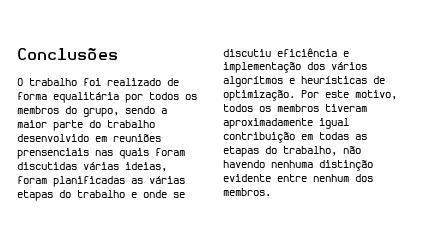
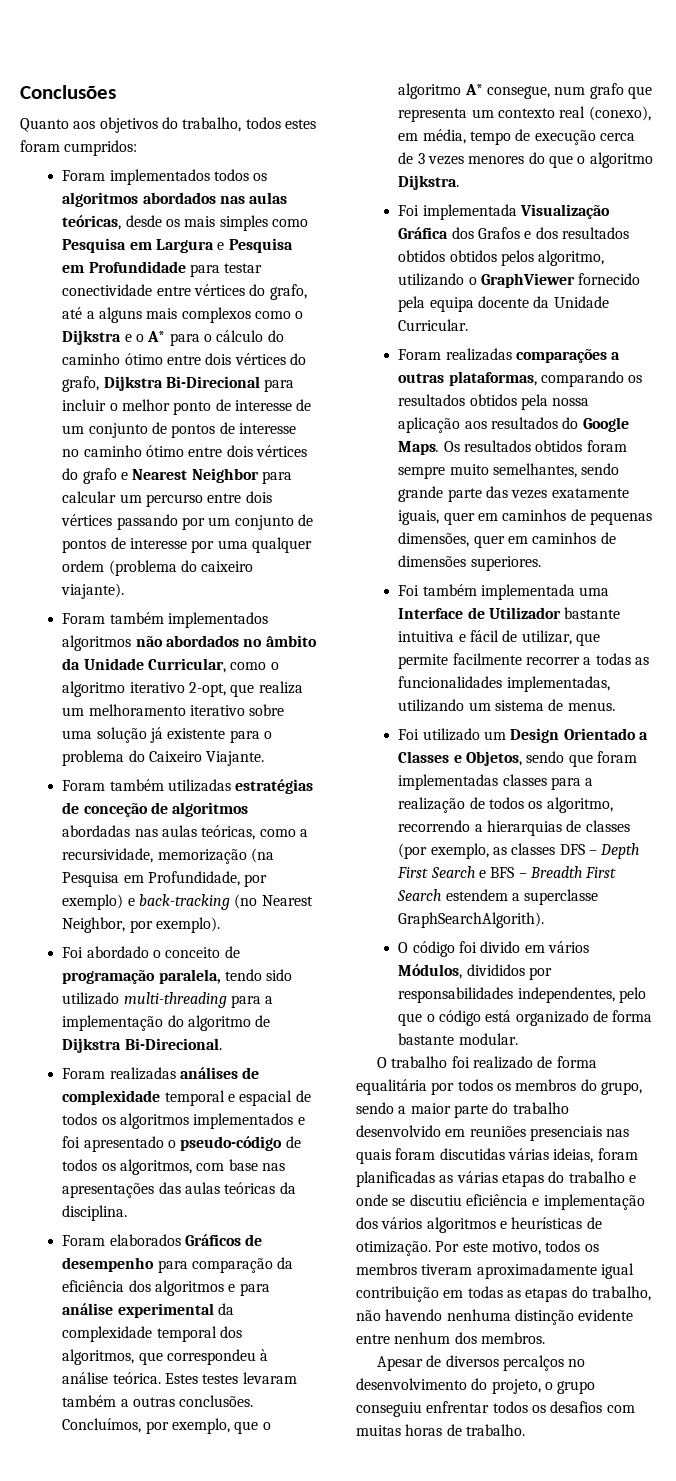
+ Quanto aos objetivos do trabalho, todos estes foram cumpridos:
+ Foram implementados todos os algoritmos abordados nas aulas teóricas, desde os mais simples como Pesquisa em Largura e Pesquisa em Profundidade para testar conectividade entre vértices do grafo, até a alguns mais complexos como o Dijkstra e o A* para o cálculo do caminho ótimo entre dois vértices do grafo, Dijkstra Bi-Direcional para incluir o melhor ponto de interesse de um conjunto de pontos de interesse no caminho ótimo entre dois vértices do grafo e Nearest Neighbor para calcular um percurso entre dois vértices passando por um conjunto de pontos de interesse por uma qualquer ordem (problema do caixeiro viajante).
+ Foram também implementados algoritmos não abordados no âmbito da Unidade Curricular, como o algoritmo iterativo 2-opt, que realiza um melhoramento iterativo sobre uma solução já existente para o problema do Caixeiro Viajante.
+ Foram também utilizadas estratégias de conceção de algoritmos abordadas nas aulas teóricas, como a recursividade, memorização (na Pesquisa em Profundidade, por exemplo) e back-tracking (no Nearest Neighbor, por exemplo).
+ Foi abordado o conceito de programação paralela, tendo sido utilizado multi-threading para a implementação do algoritmo de Dijkstra Bi-Direcional.
+ Foram realizadas análises de complexidade temporal e espacial de todos os algoritmos implementados e foi apresentado o pseudo-código de todos os algoritmos, com base nas apresentações das aulas teóricas da disciplina.
+ Foram elaborados Gráficos de desempenho para comparação da eficiência dos algoritmos e para análise experimental da complexidade temporal dos algoritmos, que correspondeu à análise teórica. Estes testes levaram também a outras conclusões. Concluímos, por exemplo, que o algoritmo A* consegue, num grafo que representa um contexto real (conexo), em média, tempo de execução cerca de 3 vezes menores do que o algoritmo Dijkstra.
+ Foi implementada Visualização Gráfica dos Grafos e dos resultados obtidos obtidos pelos algoritmo, utilizando o GraphViewer fornecido pela equipa docente da Unidade Curricular.
+ Foram realizadas comparações a outras plataformas, comparando os resultados obtidos pela nossa aplicação aos resultados do Google Maps. Os resultados obtidos foram sempre muito semelhantes, sendo grande parte das vezes exatamente iguais, quer em caminhos de pequenas dimensões, quer em caminhos de dimensões superiores.
+ Foi também implementada uma Interface de Utilizador bastante intuitiva e fácil de utilizar, que permite facilmente recorrer a todas as funcionalidades implementadas, utilizando um sistema de menus.
+ Foi utilizado um Design Orientado a Classes e Objetos, sendo que foram implementadas classes para a realização de todos os algoritmo, recorrendo a hierarquias de classes (por exemplo, as classes DFS – Depth First Search e BFS – Breadth First Search estendem a superclasse GraphSearchAlgorith).
+ O código foi divido em vários Módulos, divididos por responsabilidades independentes, pelo que o código está organizado de forma bastante modular.
- O trabalho foi realizado de forma equalitária por todos os membros do grupo, sendo a maior parte do trabalho desenvolvido em reuniões prensenciais nas quais foram discutidas várias ideias, foram planificadas as várias etapas do trabalho e onde se discutiu eficiência e implementação dos vários algorítmos e heurísticas de optimização.
+ O trabalho foi realizado de forma equalitária por todos os membros do grupo, sendo a maior parte do trabalho desenvolvido em reuniões presenciais nas quais foram discutidas várias ideias, foram planificadas as várias etapas do trabalho e onde se discutiu eficiência e implementação dos vários algoritmos e heurísticas de otimização.
+ Apesar de diversos percalços no desenvolvimento do projeto, o grupo conseguiu enfrentar todos os desafios com muitas horas de trabalho.

